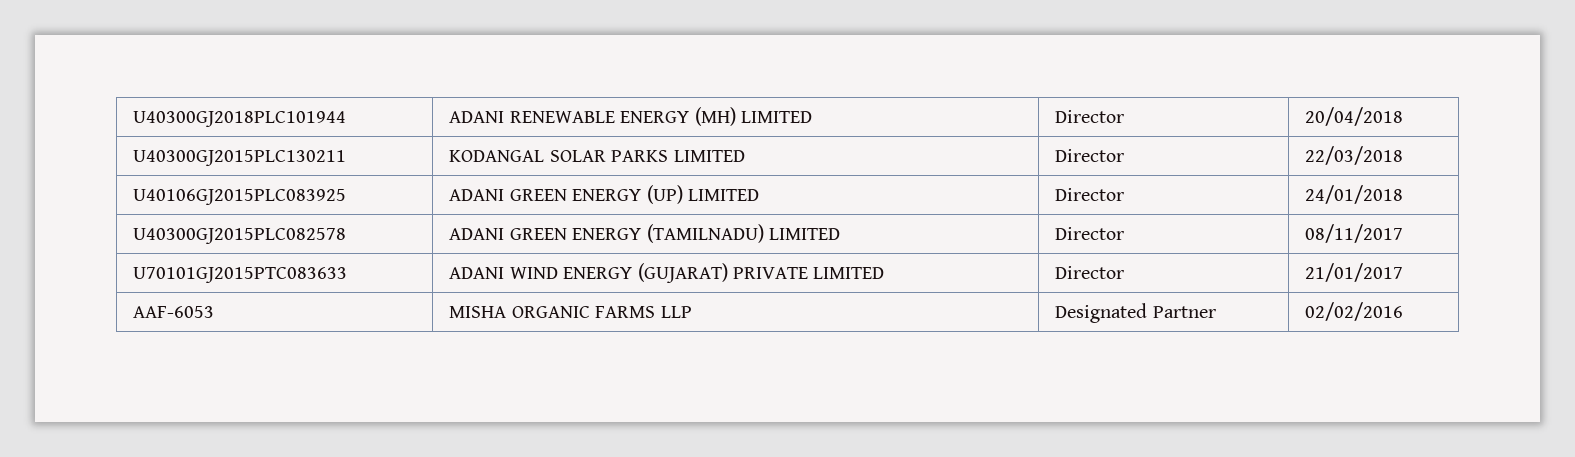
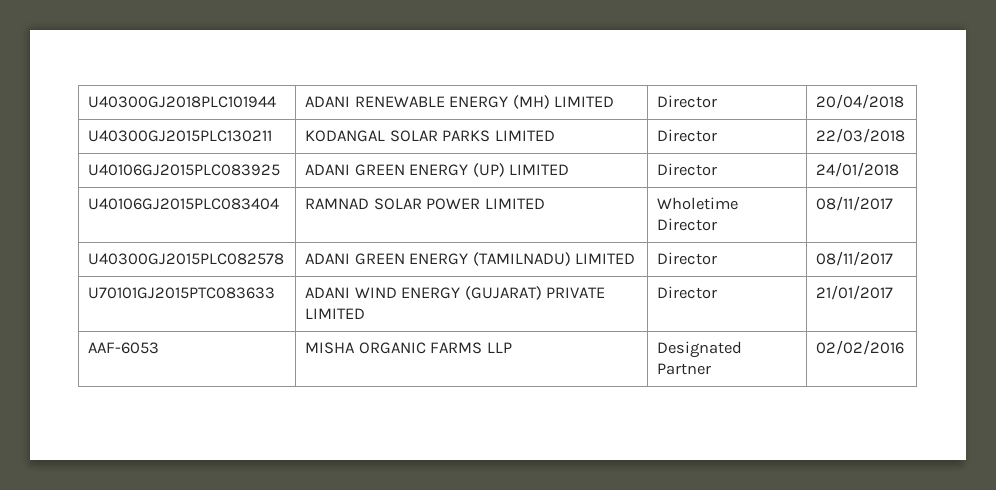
+ U40106GJ2015PLC083404 | RAMNAD SOLAR POWER LIMITED | Wholetime Director | 08/11/2017

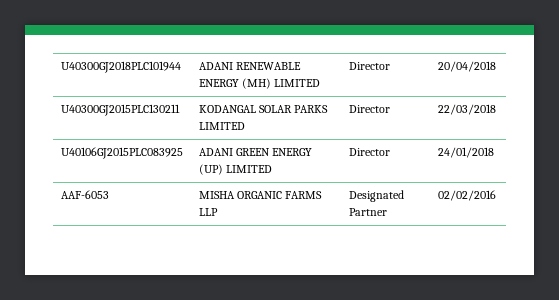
- U40106GJ2015PLC083404 | RAMNAD SOLAR POWER LIMITED | Wholetime Director | 08/11/2017
- U40300GJ2015PLC082578 | ADANI GREEN ENERGY (TAMILNADU) LIMITED | Director | 08/11/2017
- U70101GJ2015PTC083633 | ADANI WIND ENERGY (GUJARAT) PRIVATE LIMITED | Director | 21/01/2017

